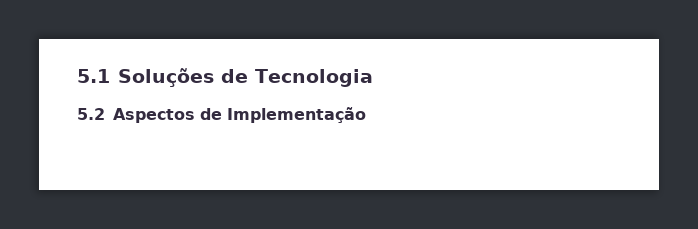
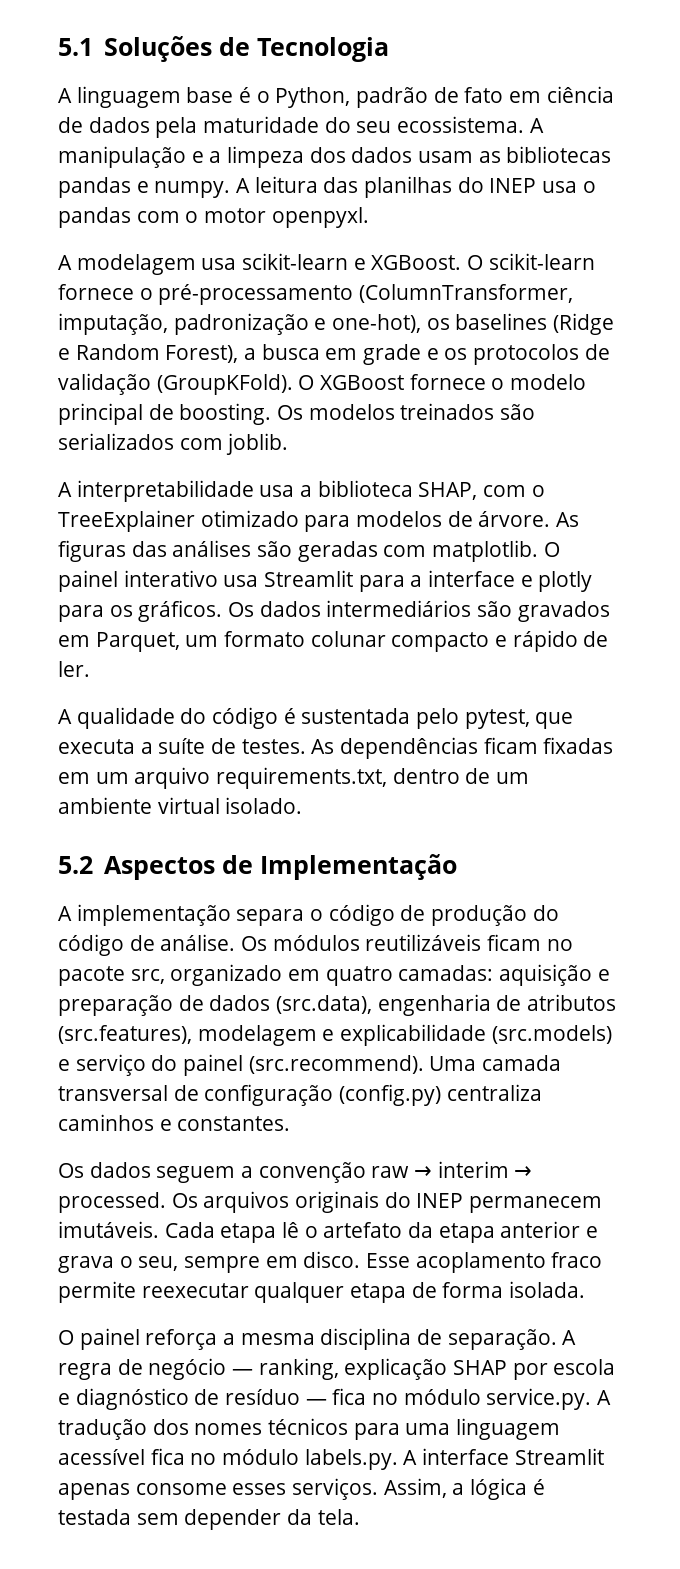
+ A linguagem base é o Python, padrão de fato em ciência de dados pela maturidade do seu ecossistema. A manipulação e a limpeza dos dados usam as bibliotecas pandas e numpy. A leitura das planilhas do INEP usa o pandas com o motor openpyxl.
+ A modelagem usa scikit-learn e XGBoost. O scikit-learn fornece o pré-processamento (ColumnTransformer, imputação, padronização e one-hot), os baselines (Ridge e Random Forest), a busca em grade e os protocolos de validação (GroupKFold). O XGBoost fornece o modelo principal de boosting. Os modelos treinados são serializados com joblib.
+ A interpretabilidade usa a biblioteca SHAP, com o TreeExplainer otimizado para modelos de árvore. As figuras das análises são geradas com matplotlib. O painel interativo usa Streamlit para a interface e plotly para os gráficos. Os dados intermediários são gravados em Parquet, um formato colunar compacto e rápido de ler.
+ A qualidade do código é sustentada pelo pytest, que executa a suíte de testes. As dependências ficam fixadas em um arquivo requirements.txt, dentro de um ambiente virtual isolado.
  5.2 Aspectos de Implementação
+ A implementação separa o código de produção do código de análise. Os módulos reutilizáveis ficam no pacote src, organizado em quatro camadas: aquisição e preparação de dados (src.data), engenharia de atributos (src.features), modelagem e explicabilidade (src.models) e serviço do painel (src.recommend). Uma camada transversal de configuração (config.py) centraliza caminhos e constantes.
+ Os dados seguem a convenção raw → interim → processed. Os arquivos originais do INEP permanecem imutáveis. Cada etapa lê o artefato da etapa anterior e grava o seu, sempre em disco. Esse acoplamento fraco permite reexecutar qualquer etapa de forma isolada.
+ O painel reforça a mesma disciplina de separação. A regra de negócio — ranking, explicação SHAP por escola e diagnóstico de resíduo — fica no módulo service.py. A tradução dos nomes técnicos para uma linguagem acessível fica no módulo labels.py. A interface Streamlit apenas consome esses serviços. Assim, a lógica é testada sem depender da tela.

